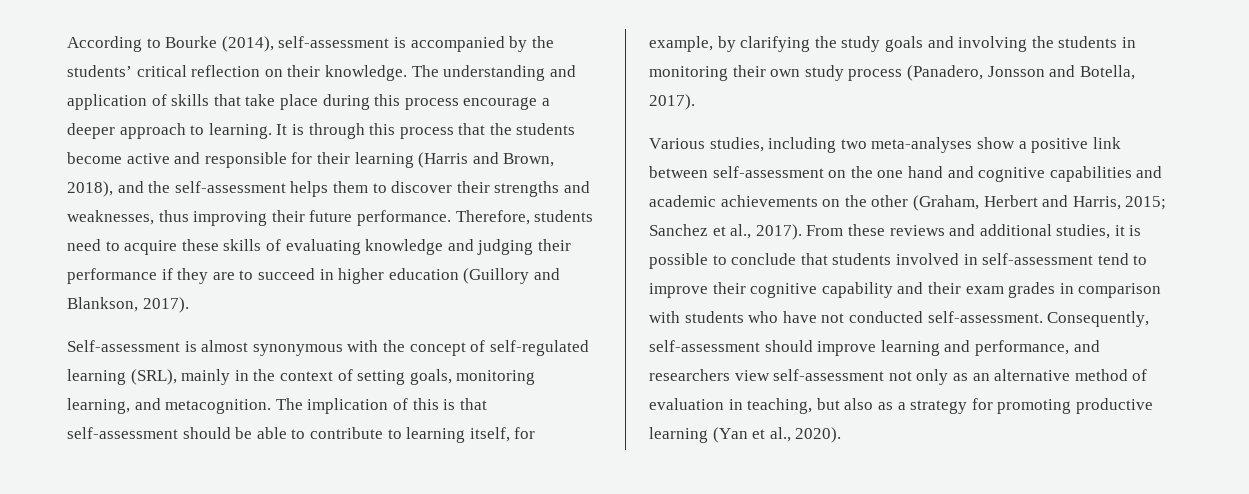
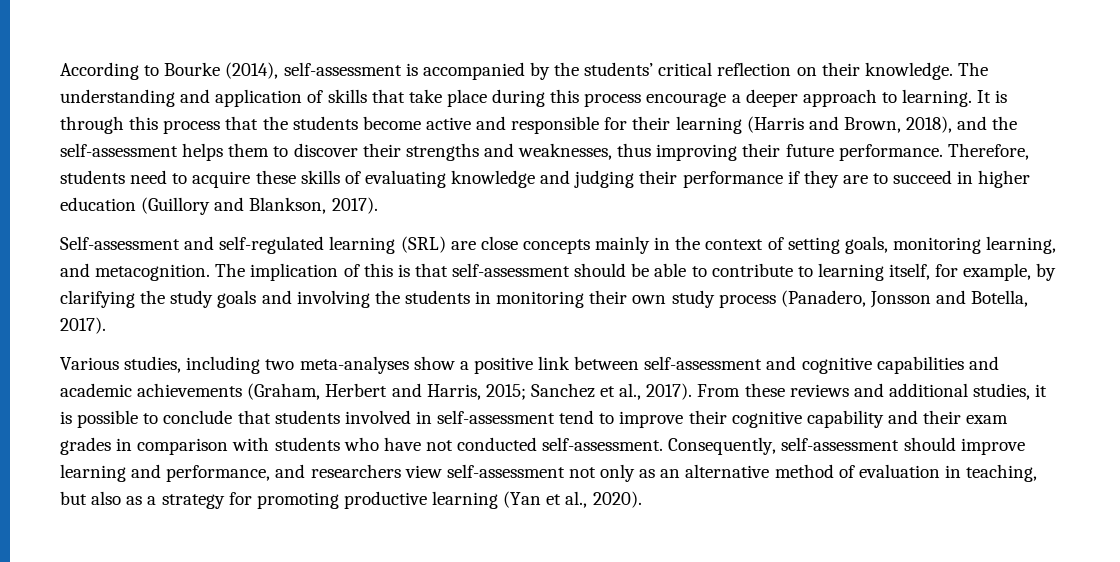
- Self-assessment is almost synonymous with the concept of self-regulated learning (SRL), mainly in the context of setting goals, monitoring learning, and metacognition.
+ Self-assessment and self-regulated learning (SRL) are close concepts mainly in the context of setting goals, monitoring learning, and metacognition.
- Various studies, including two meta-analyses show a positive link between self-assessment on the one hand and cognitive capabilities and academic achievements on the other (Graham, Herbert and Harris, 2015; Sanchez et al., 2017).
+ Various studies, including two meta-analyses show a positive link between self-assessment and cognitive capabilities and academic achievements (Graham, Herbert and Harris, 2015; Sanchez et al., 2017).

